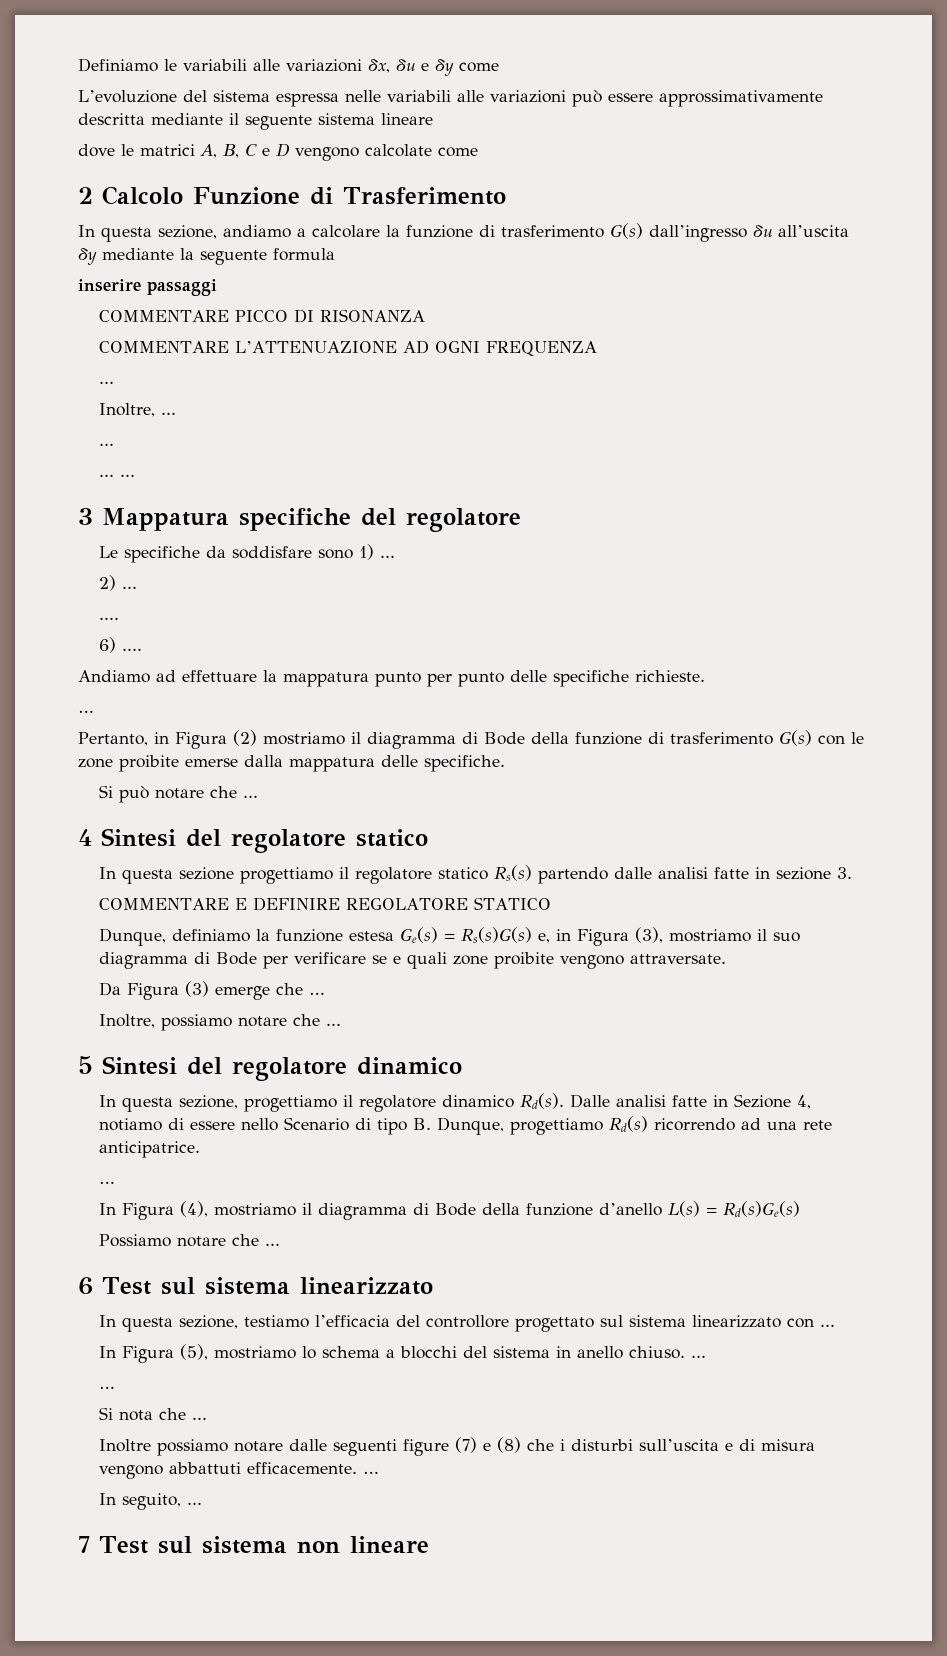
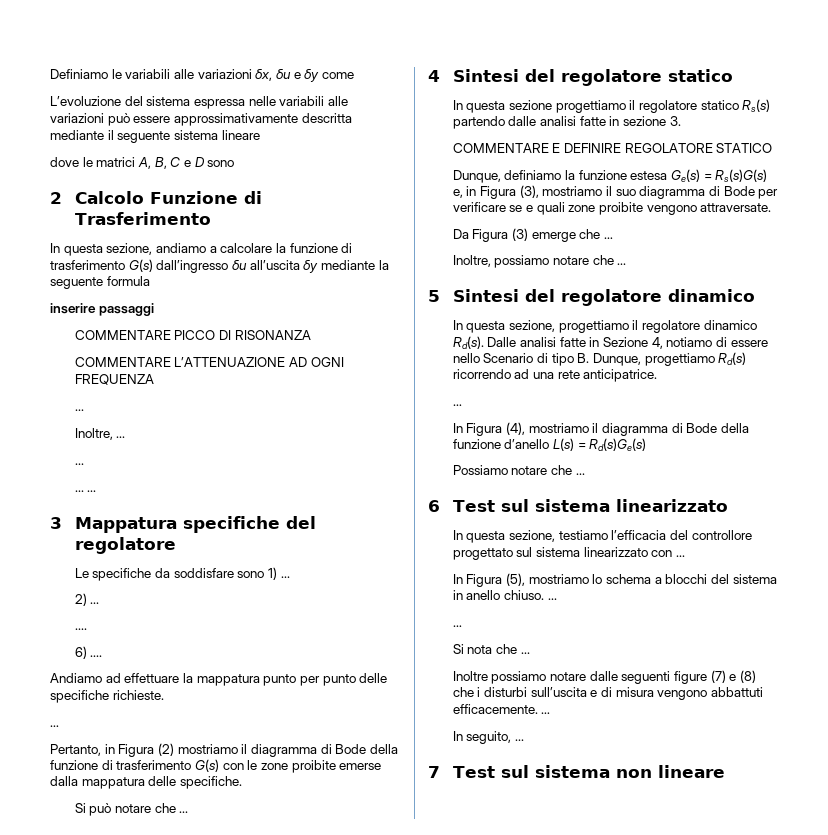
- dove le matrici A, B, C e D vengono calcolate come
+ dove le matrici A, B, C e D sono

